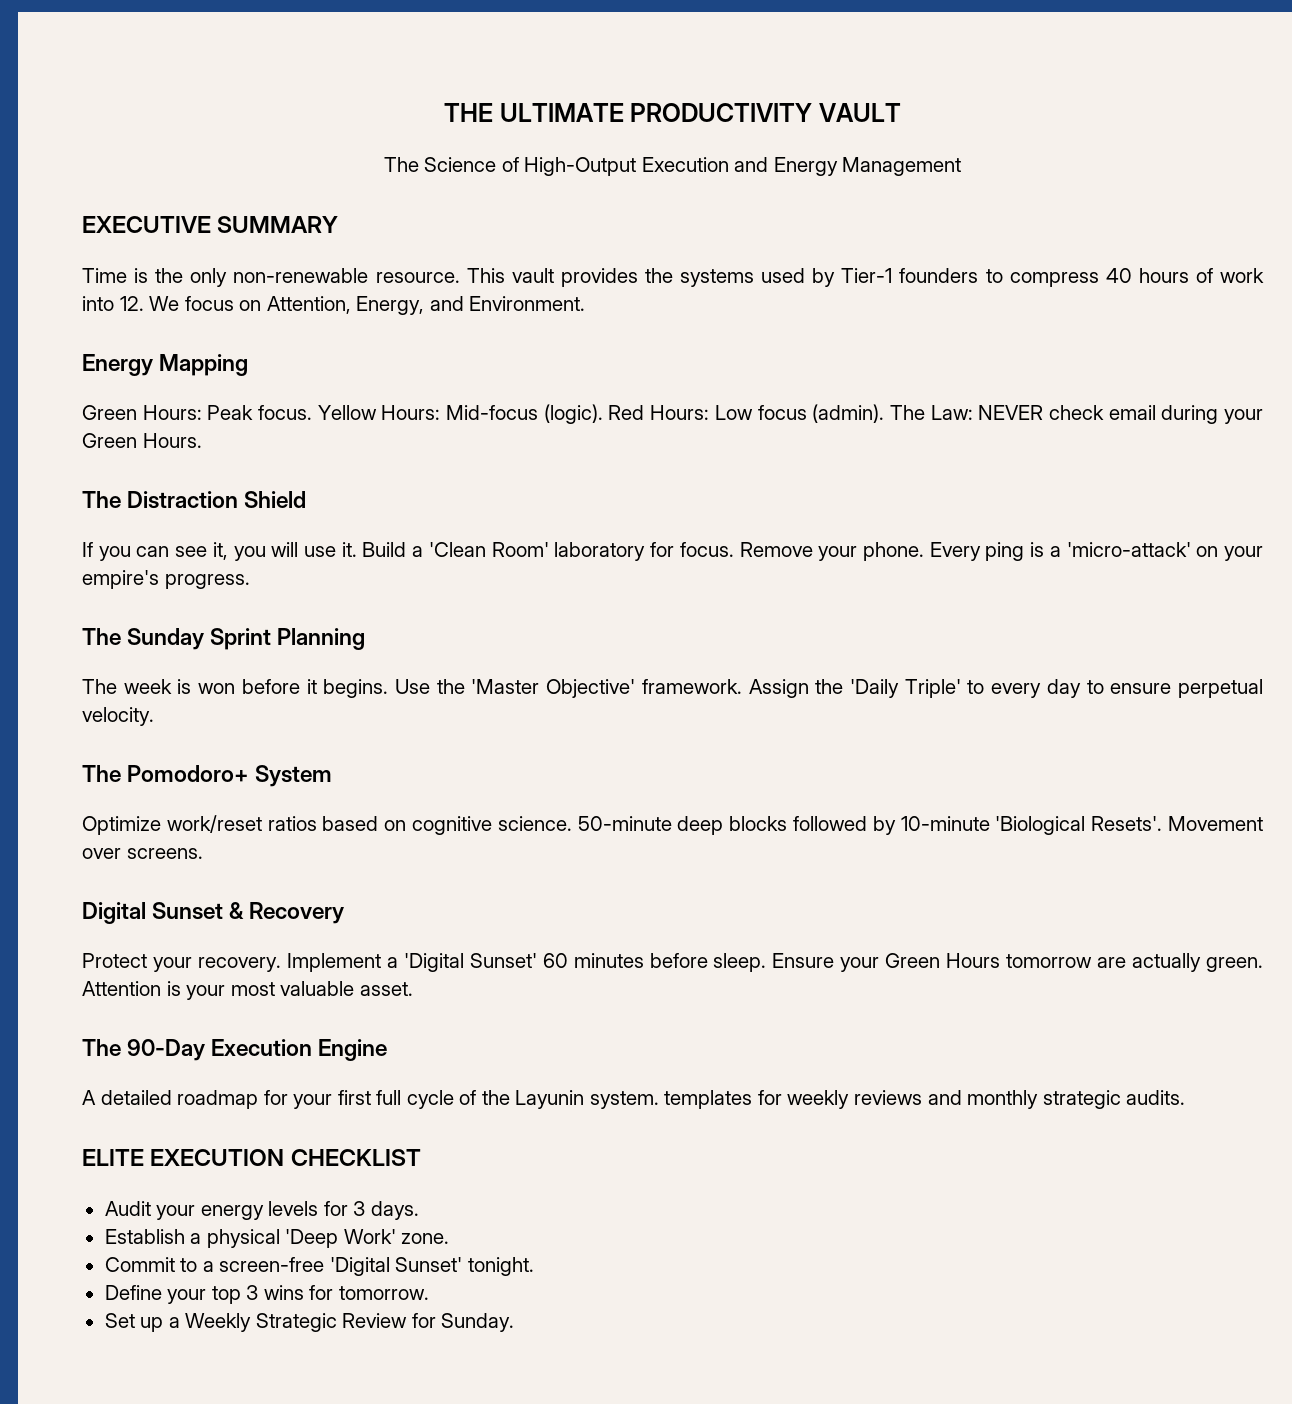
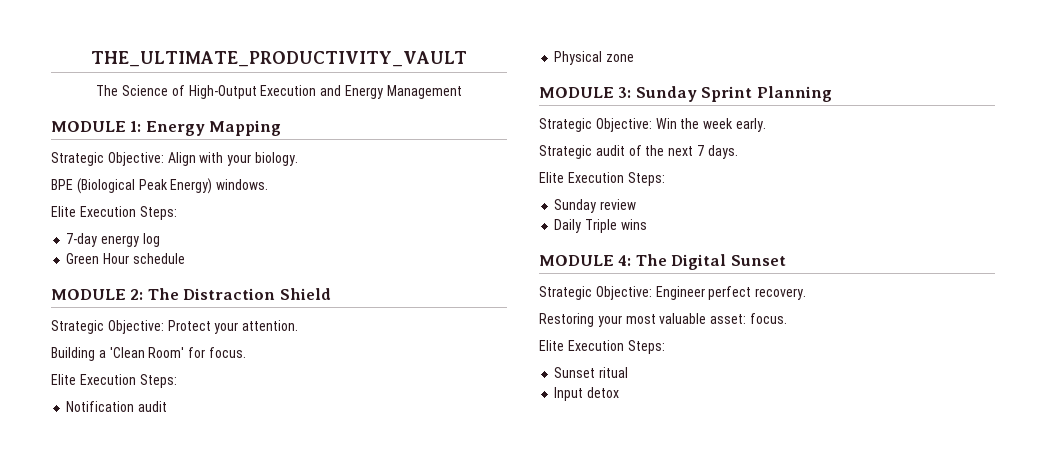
- THE ULTIMATE PRODUCTIVITY VAULT
+ THE_ULTIMATE_PRODUCTIVITY_VAULT
- EXECUTIVE SUMMARY
- Time is the only non-renewable resource. This vault provides the systems used by Tier-1 founders to compress 40 hours of work into 12. We focus on Attention, Energy, and Environment.
- Energy Mapping
- Green Hours: Peak focus. Yellow Hours: Mid-focus (logic). Red Hours: Low focus (admin). The Law: NEVER check email during your Green Hours.
- The Distraction Shield
- If you can see it, you will use it. Build a 'Clean Room' laboratory for focus. Remove your phone. Every ping is a 'micro-attack' on your empire's progress.
- The Sunday Sprint Planning
- The week is won before it begins. Use the 'Master Objective' framework. Assign the 'Daily Triple' to every day to ensure perpetual velocity.
- The Pomodoro+ System
- Optimize work/reset ratios based on cognitive science. 50-minute deep blocks followed by 10-minute 'Biological Resets'. Movement over screens.
- Digital Sunset & Recovery
- Protect your recovery. Implement a 'Digital Sunset' 60 minutes before sleep. Ensure your Green Hours tomorrow are actually green. Attention is your most valuable asset.
- The 90-Day Execution Engine
- A detailed roadmap for your first full cycle of the Layunin system. templates for weekly reviews and monthly strategic audits.
- ELITE EXECUTION CHECKLIST
- Audit your energy levels for 3 days.
- Establish a physical 'Deep Work' zone.
- Commit to a screen-free 'Digital Sunset' tonight.
- Define your top 3 wins for tomorrow.
- Set up a Weekly Strategic Review for Sunday.
+ MODULE 1: Energy Mapping
+ Strategic Objective: Align with your biology.
+ BPE (Biological Peak Energy) windows.
+ Elite Execution Steps:
+ 7-day energy log
+ Green Hour schedule
+ MODULE 2: The Distraction Shield
+ Strategic Objective: Protect your attention.
+ Building a 'Clean Room' for focus.
+ Elite Execution Steps:
+ Notification audit
+ Physical zone
+ MODULE 3: Sunday Sprint Planning
+ Strategic Objective: Win the week early.
+ Strategic audit of the next 7 days.
+ Elite Execution Steps:
+ Sunday review
+ Daily Triple wins
+ MODULE 4: The Digital Sunset
+ Strategic Objective: Engineer perfect recovery.
+ Restoring your most valuable asset: focus.
+ Elite Execution Steps:
+ Sunset ritual
+ Input detox

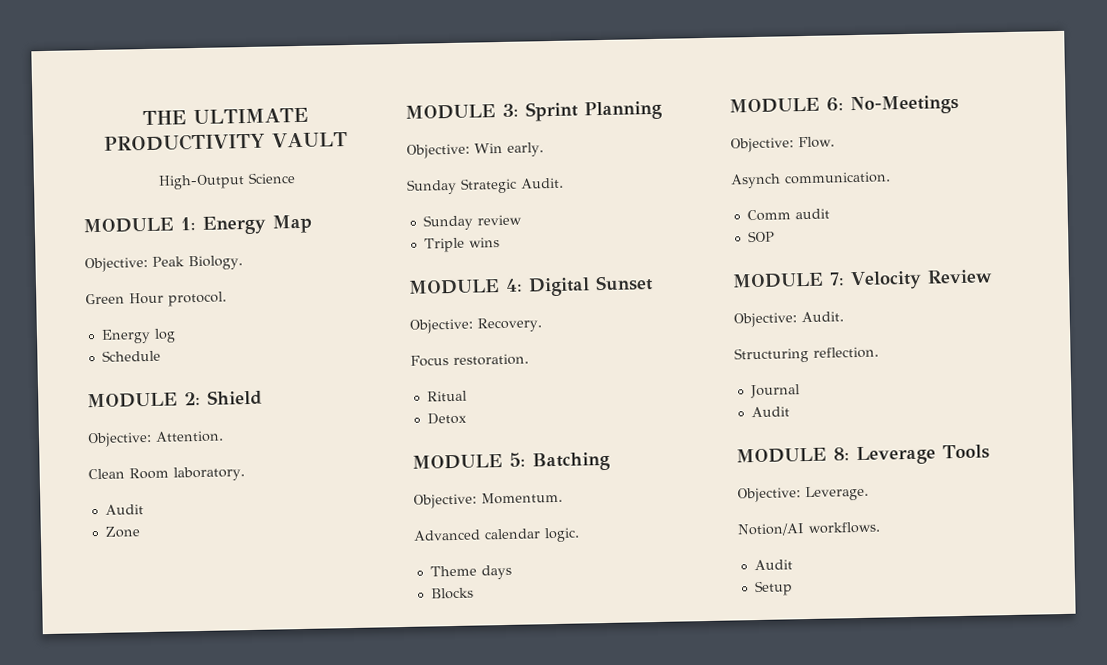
- THE_ULTIMATE_PRODUCTIVITY_VAULT
- The Science of High-Output Execution and Energy Management
- MODULE 1: Energy Mapping
- Strategic Objective: Align with your biology.
- BPE (Biological Peak Energy) windows.
- Elite Execution Steps:
- 7-day energy log
- Green Hour schedule
+ THE ULTIMATE PRODUCTIVITY VAULT
+ High-Output Science
+ MODULE 1: Energy Map
+ Objective: Peak Biology.
+ Green Hour protocol.
+ Energy log
+ Schedule
- MODULE 2: The Distraction Shield
+ MODULE 2: Shield
- Strategic Objective: Protect your attention.
- Building a 'Clean Room' for focus.
- Elite Execution Steps:
- Notification audit
- Physical zone
+ Objective: Attention.
+ Clean Room laboratory.
+ Audit
+ Zone
- MODULE 3: Sunday Sprint Planning
+ MODULE 3: Sprint Planning
- Strategic Objective: Win the week early.
+ Objective: Win early.
- Strategic audit of the next 7 days.
- Elite Execution Steps:
+ Sunday Strategic Audit.
- Daily Triple wins
+ Triple wins
- MODULE 4: The Digital Sunset
+ MODULE 4: Digital Sunset
- Strategic Objective: Engineer perfect recovery.
- Restoring your most valuable asset: focus.
- Elite Execution Steps:
- Sunset ritual
- Input detox
+ Objective: Recovery.
+ Focus restoration.
+ Ritual
+ Detox
+ MODULE 5: Batching
+ Objective: Momentum.
+ Advanced calendar logic.
+ Theme days
+ Blocks
+ MODULE 6: No-Meetings
+ Objective: Flow.
+ Asynch communication.
+ Comm audit
+ SOP
+ MODULE 7: Velocity Review
+ Objective: Audit.
+ Structuring reflection.
+ Journal
+ Audit
+ MODULE 8: Leverage Tools
+ Objective: Leverage.
+ Notion/AI workflows.
+ Audit
+ Setup

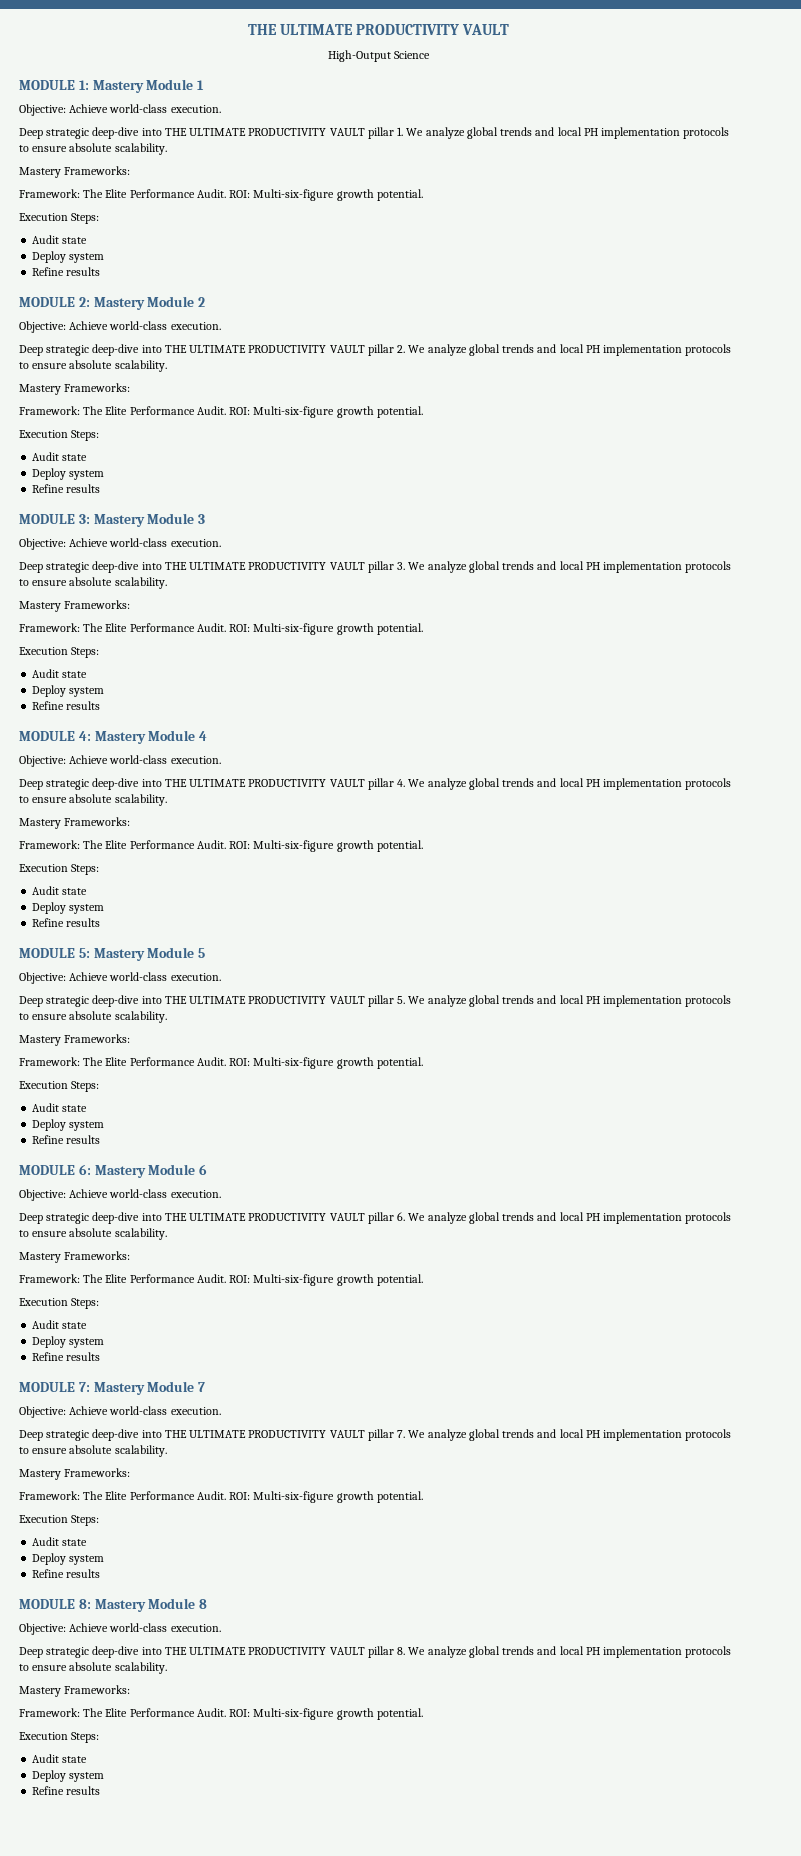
- MODULE 1: Energy Map
- Objective: Peak Biology.
- Green Hour protocol.
- Energy log
- Schedule
- MODULE 2: Shield
- Objective: Attention.
- Clean Room laboratory.
- Audit
- Zone
- MODULE 3: Sprint Planning
- Objective: Win early.
- Sunday Strategic Audit.
- Sunday review
- Triple wins
- MODULE 4: Digital Sunset
- Objective: Recovery.
- Focus restoration.
- Ritual
- Detox
- MODULE 5: Batching
- Objective: Momentum.
- Advanced calendar logic.
- Theme days
- Blocks
- MODULE 6: No-Meetings
- Objective: Flow.
- Asynch communication.
- Comm audit
- SOP
- MODULE 7: Velocity Review
- Objective: Audit.
- Structuring reflection.
- Journal
- Audit
- MODULE 8: Leverage Tools
- Objective: Leverage.
- Notion/AI workflows.
- Audit
- Setup
+ MODULE 1: Mastery Module 1
+ Objective: Achieve world-class execution.
+ Deep strategic deep-dive into THE ULTIMATE PRODUCTIVITY VAULT pillar 1. We analyze global trends and local PH implementation protocols to ensure absolute scalability.
+ Mastery Frameworks:
+ Framework: The Elite Performance Audit. ROI: Multi-six-figure growth potential.
+ Execution Steps:
+ Audit state
+ Deploy system
+ Refine results
+ MODULE 2: Mastery Module 2
+ Objective: Achieve world-class execution.
+ Deep strategic deep-dive into THE ULTIMATE PRODUCTIVITY VAULT pillar 2. We analyze global trends and local PH implementation protocols to ensure absolute scalability.
+ Mastery Frameworks:
+ Framework: The Elite Performance Audit. ROI: Multi-six-figure growth potential.
+ Execution Steps:
+ Audit state
+ Deploy system
+ Refine results
+ MODULE 3: Mastery Module 3
+ Objective: Achieve world-class execution.
+ Deep strategic deep-dive into THE ULTIMATE PRODUCTIVITY VAULT pillar 3. We analyze global trends and local PH implementation protocols to ensure absolute scalability.
+ Mastery Frameworks:
+ Framework: The Elite Performance Audit. ROI: Multi-six-figure growth potential.
+ Execution Steps:
+ Audit state
+ Deploy system
+ Refine results
+ MODULE 4: Mastery Module 4
+ Objective: Achieve world-class execution.
+ Deep strategic deep-dive into THE ULTIMATE PRODUCTIVITY VAULT pillar 4. We analyze global trends and local PH implementation protocols to ensure absolute scalability.
+ Mastery Frameworks:
+ Framework: The Elite Performance Audit. ROI: Multi-six-figure growth potential.
+ Execution Steps:
+ Audit state
+ Deploy system
+ Refine results
+ MODULE 5: Mastery Module 5
+ Objective: Achieve world-class execution.
+ Deep strategic deep-dive into THE ULTIMATE PRODUCTIVITY VAULT pillar 5. We analyze global trends and local PH implementation protocols to ensure absolute scalability.
+ Mastery Frameworks:
+ Framework: The Elite Performance Audit. ROI: Multi-six-figure growth potential.
+ Execution Steps:
+ Audit state
+ Deploy system
+ Refine results
+ MODULE 6: Mastery Module 6
+ Objective: Achieve world-class execution.
+ Deep strategic deep-dive into THE ULTIMATE PRODUCTIVITY VAULT pillar 6. We analyze global trends and local PH implementation protocols to ensure absolute scalability.
+ Mastery Frameworks:
+ Framework: The Elite Performance Audit. ROI: Multi-six-figure growth potential.
+ Execution Steps:
+ Audit state
+ Deploy system
+ Refine results
+ MODULE 7: Mastery Module 7
+ Objective: Achieve world-class execution.
+ Deep strategic deep-dive into THE ULTIMATE PRODUCTIVITY VAULT pillar 7. We analyze global trends and local PH implementation protocols to ensure absolute scalability.
+ Mastery Frameworks:
+ Framework: The Elite Performance Audit. ROI: Multi-six-figure growth potential.
+ Execution Steps:
+ Audit state
+ Deploy system
+ Refine results
+ MODULE 8: Mastery Module 8
+ Objective: Achieve world-class execution.
+ Deep strategic deep-dive into THE ULTIMATE PRODUCTIVITY VAULT pillar 8. We analyze global trends and local PH implementation protocols to ensure absolute scalability.
+ Mastery Frameworks:
+ Framework: The Elite Performance Audit. ROI: Multi-six-figure growth potential.
+ Execution Steps:
+ Audit state
+ Deploy system
+ Refine results

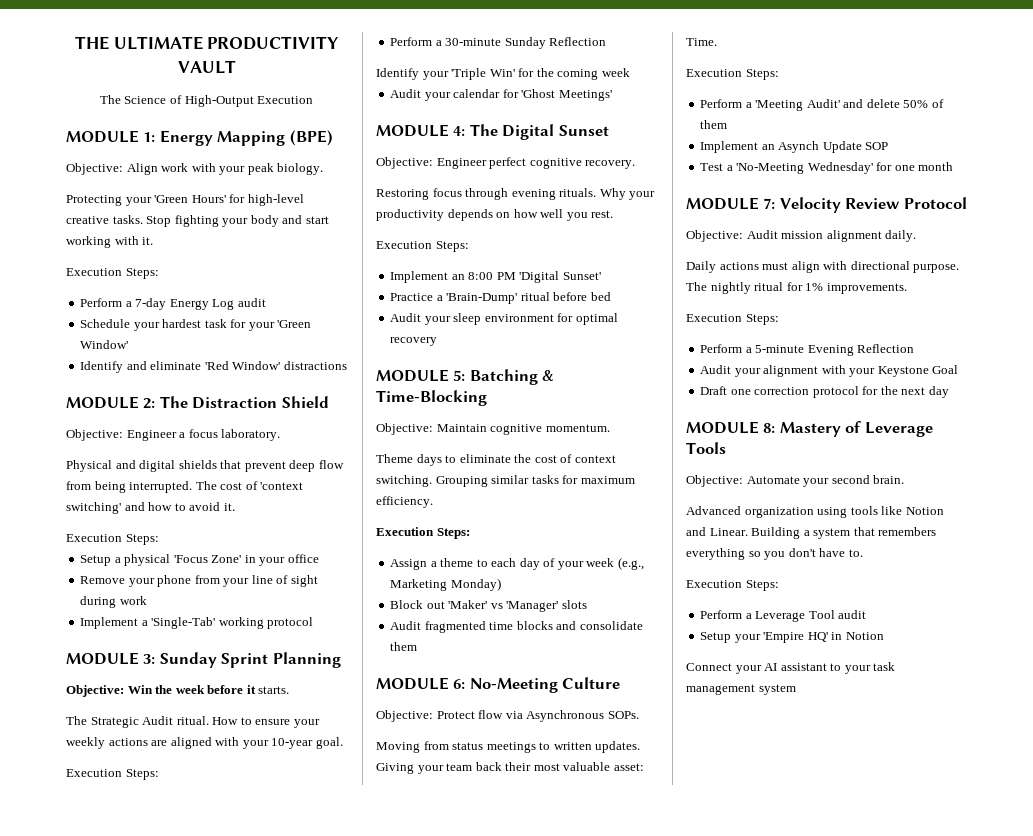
- High-Output Science
- MODULE 1: Mastery Module 1
- Objective: Achieve world-class execution.
- Deep strategic deep-dive into THE ULTIMATE PRODUCTIVITY VAULT pillar 1. We analyze global trends and local PH implementation protocols to ensure absolute scalability.
- Mastery Frameworks:
- Framework: The Elite Performance Audit. ROI: Multi-six-figure growth potential.
+ The Science of High-Output Execution
+ MODULE 1: Energy Mapping (BPE)
+ Objective: Align work with your peak biology.
+ Protecting your 'Green Hours' for high-level creative tasks. Stop fighting your body and start working with it.
  Execution Steps:
- Audit state
- Deploy system
- Refine results
- MODULE 2: Mastery Module 2
- Objective: Achieve world-class execution.
- Deep strategic deep-dive into THE ULTIMATE PRODUCTIVITY VAULT pillar 2. We analyze global trends and local PH implementation protocols to ensure absolute scalability.
- Mastery Frameworks:
- Framework: The Elite Performance Audit. ROI: Multi-six-figure growth potential.
+ Perform a 7-day Energy Log audit
+ Schedule your hardest task for your 'Green Window'
+ Identify and eliminate 'Red Window' distractions
+ MODULE 2: The Distraction Shield
+ Objective: Engineer a focus laboratory.
+ Physical and digital shields that prevent deep flow from being interrupted. The cost of 'context switching' and how to avoid it.
  Execution Steps:
- Audit state
- Deploy system
- Refine results
- MODULE 3: Mastery Module 3
- Objective: Achieve world-class execution.
- Deep strategic deep-dive into THE ULTIMATE PRODUCTIVITY VAULT pillar 3. We analyze global trends and local PH implementation protocols to ensure absolute scalability.
- Mastery Frameworks:
- Framework: The Elite Performance Audit. ROI: Multi-six-figure growth potential.
+ Setup a physical 'Focus Zone' in your office
+ Remove your phone from your line of sight during work
+ Implement a 'Single-Tab' working protocol
+ MODULE 3: Sunday Sprint Planning
+ Objective: Win the week before it starts.
+ The Strategic Audit ritual. How to ensure your weekly actions are aligned with your 10-year goal.
  Execution Steps:
- Audit state
- Deploy system
- Refine results
- MODULE 4: Mastery Module 4
- Objective: Achieve world-class execution.
- Deep strategic deep-dive into THE ULTIMATE PRODUCTIVITY VAULT pillar 4. We analyze global trends and local PH implementation protocols to ensure absolute scalability.
- Mastery Frameworks:
- Framework: The Elite Performance Audit. ROI: Multi-six-figure growth potential.
+ Perform a 30-minute Sunday Reflection
+ Identify your 'Triple Win' for the coming week
+ Audit your calendar for 'Ghost Meetings'
+ MODULE 4: The Digital Sunset
+ Objective: Engineer perfect cognitive recovery.
+ Restoring focus through evening rituals. Why your productivity depends on how well you rest.
  Execution Steps:
- Audit state
- Deploy system
- Refine results
- MODULE 5: Mastery Module 5
- Objective: Achieve world-class execution.
- Deep strategic deep-dive into THE ULTIMATE PRODUCTIVITY VAULT pillar 5. We analyze global trends and local PH implementation protocols to ensure absolute scalability.
- Mastery Frameworks:
- Framework: The Elite Performance Audit. ROI: Multi-six-figure growth potential.
+ Implement an 8:00 PM 'Digital Sunset'
+ Practice a 'Brain-Dump' ritual before bed
+ Audit your sleep environment for optimal recovery
+ MODULE 5: Batching & Time-Blocking
+ Objective: Maintain cognitive momentum.
+ Theme days to eliminate the cost of context switching. Grouping similar tasks for maximum efficiency.
  Execution Steps:
- Audit state
- Deploy system
- Refine results
- MODULE 6: Mastery Module 6
- Objective: Achieve world-class execution.
- Deep strategic deep-dive into THE ULTIMATE PRODUCTIVITY VAULT pillar 6. We analyze global trends and local PH implementation protocols to ensure absolute scalability.
- Mastery Frameworks:
- Framework: The Elite Performance Audit. ROI: Multi-six-figure growth potential.
+ Assign a theme to each day of your week (e.g., Marketing Monday)
+ Block out 'Maker' vs 'Manager' slots
+ Audit fragmented time blocks and consolidate them
+ MODULE 6: No-Meeting Culture
+ Objective: Protect flow via Asynchronous SOPs.
+ Moving from status meetings to written updates. Giving your team back their most valuable asset: Time.
  Execution Steps:
- Audit state
- Deploy system
- Refine results
- MODULE 7: Mastery Module 7
- Objective: Achieve world-class execution.
- Deep strategic deep-dive into THE ULTIMATE PRODUCTIVITY VAULT pillar 7. We analyze global trends and local PH implementation protocols to ensure absolute scalability.
- Mastery Frameworks:
- Framework: The Elite Performance Audit. ROI: Multi-six-figure growth potential.
+ Perform a 'Meeting Audit' and delete 50% of them
+ Implement an Asynch Update SOP
+ Test a 'No-Meeting Wednesday' for one month
+ MODULE 7: Velocity Review Protocol
+ Objective: Audit mission alignment daily.
+ Daily actions must align with directional purpose. The nightly ritual for 1% improvements.
  Execution Steps:
- Audit state
- Deploy system
- Refine results
- MODULE 8: Mastery Module 8
- Objective: Achieve world-class execution.
- Deep strategic deep-dive into THE ULTIMATE PRODUCTIVITY VAULT pillar 8. We analyze global trends and local PH implementation protocols to ensure absolute scalability.
- Mastery Frameworks:
- Framework: The Elite Performance Audit. ROI: Multi-six-figure growth potential.
+ Perform a 5-minute Evening Reflection
+ Audit your alignment with your Keystone Goal
+ Draft one correction protocol for the next day
+ MODULE 8: Mastery of Leverage Tools
+ Objective: Automate your second brain.
+ Advanced organization using tools like Notion and Linear. Building a system that remembers everything so you don't have to.
  Execution Steps:
- Audit state
- Deploy system
- Refine results
+ Perform a Leverage Tool audit
+ Setup your 'Empire HQ' in Notion
+ Connect your AI assistant to your task management system

